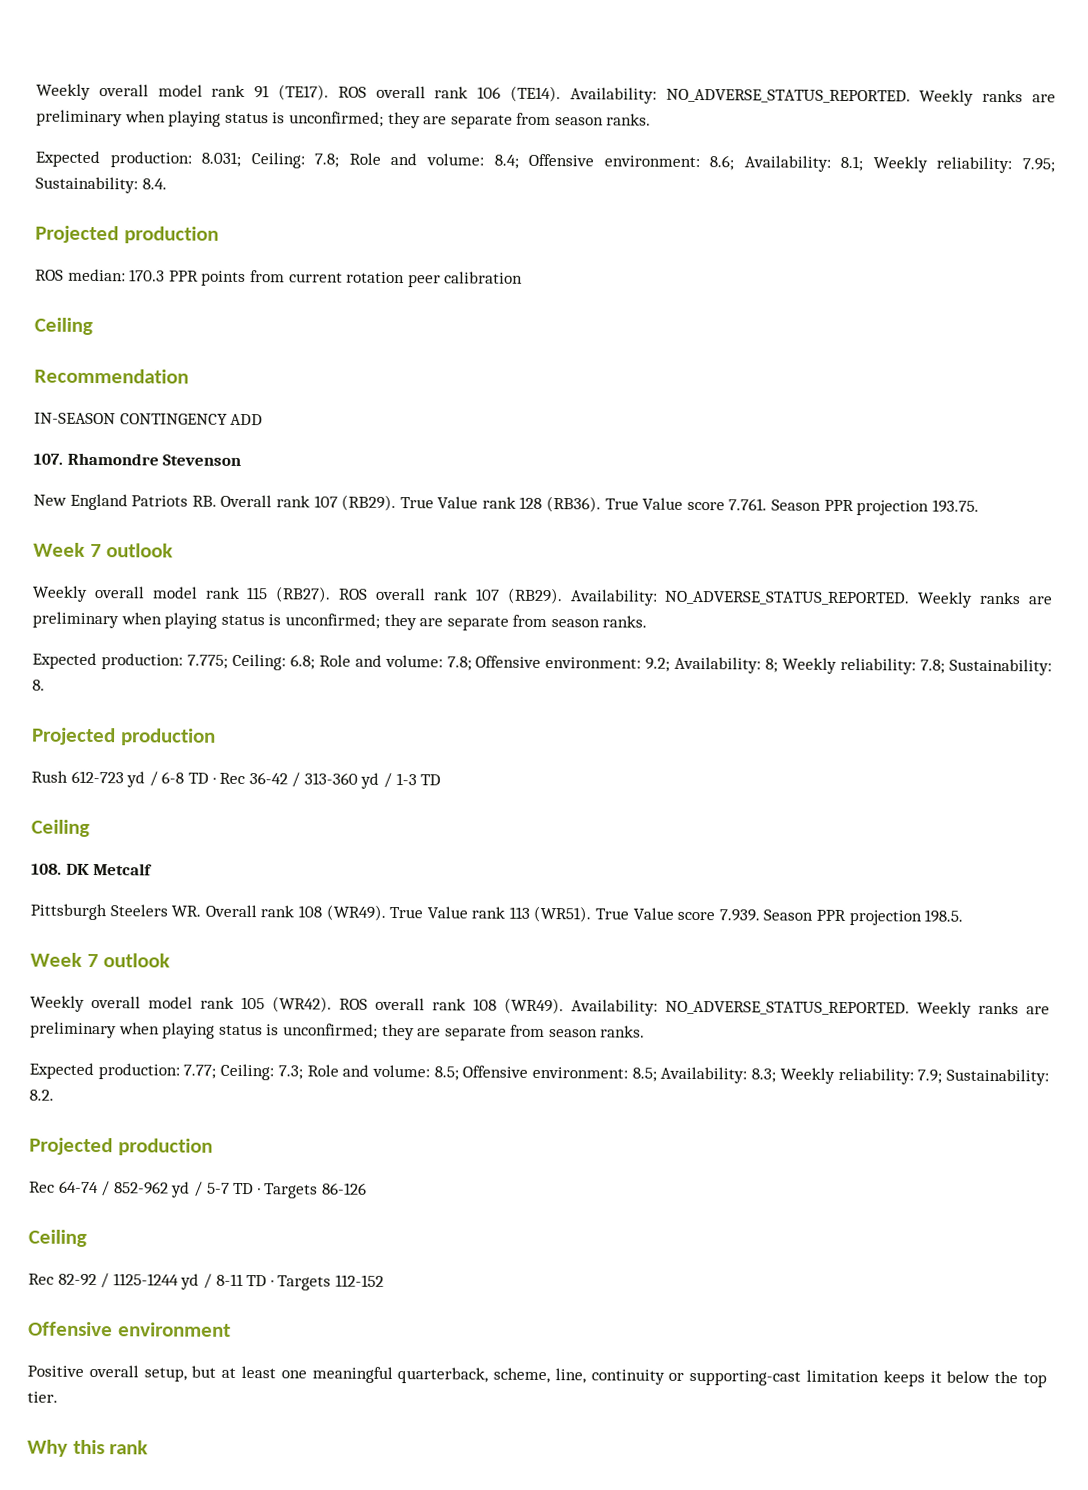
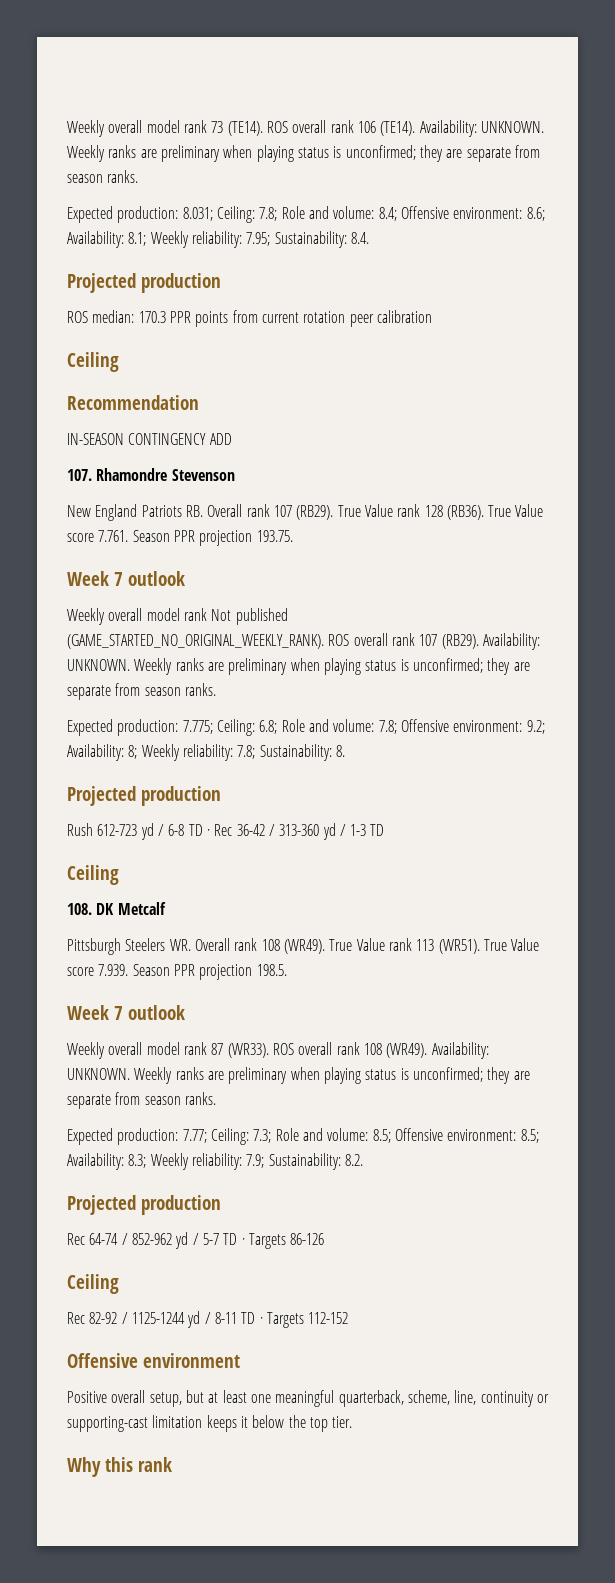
- Weekly overall model rank 91 (TE17).
+ Weekly overall model rank 73 (TE14).
- ROS overall rank 106 (TE14). Availability: NO_ADVERSE_STATUS_REPORTED.
+ ROS overall rank 106 (TE14). Availability: UNKNOWN.
- Weekly overall model rank 115 (RB27).
+ Weekly overall model rank Not published (GAME_STARTED_NO_ORIGINAL_WEEKLY_RANK).
- ROS overall rank 107 (RB29). Availability: NO_ADVERSE_STATUS_REPORTED.
+ ROS overall rank 107 (RB29). Availability: UNKNOWN.
- Weekly overall model rank 105 (WR42).
+ Weekly overall model rank 87 (WR33).
- ROS overall rank 108 (WR49). Availability: NO_ADVERSE_STATUS_REPORTED.
+ ROS overall rank 108 (WR49). Availability: UNKNOWN.

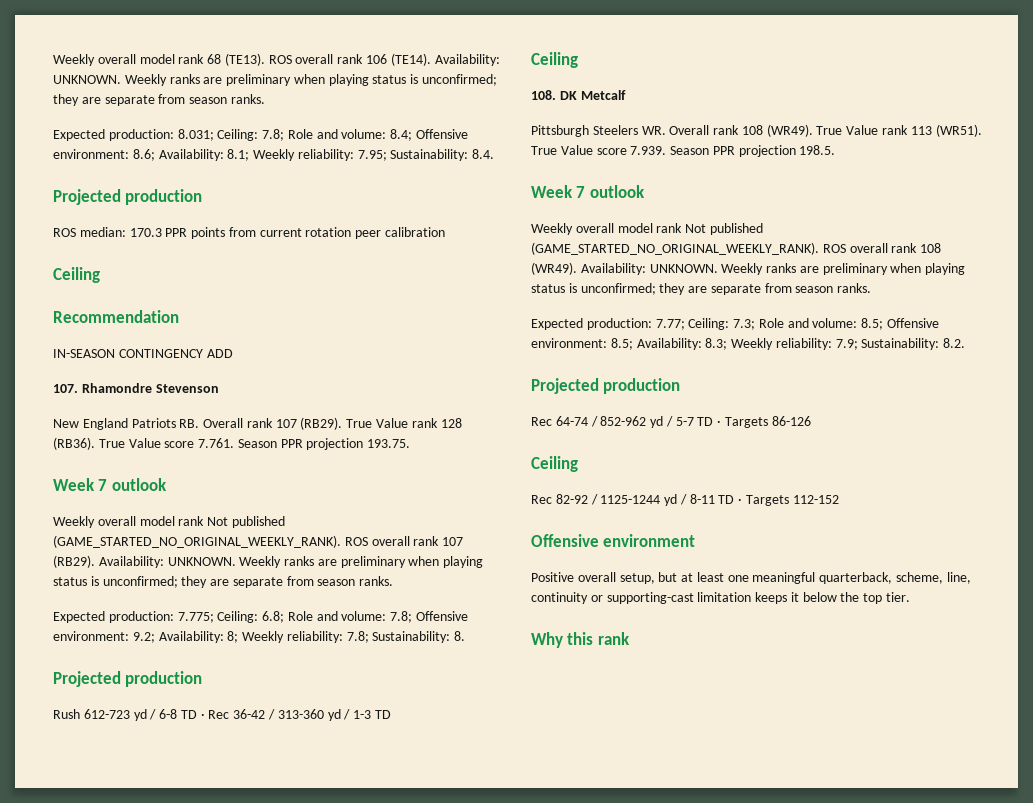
- Weekly overall model rank 73 (TE14).
+ Weekly overall model rank 68 (TE13).
  True Value score 7.939. Season PPR projection 198.5.
  Week 7 outlook
- Weekly overall model rank 87 (WR33).
+ Weekly overall model rank Not published (GAME_STARTED_NO_ORIGINAL_WEEKLY_RANK).

